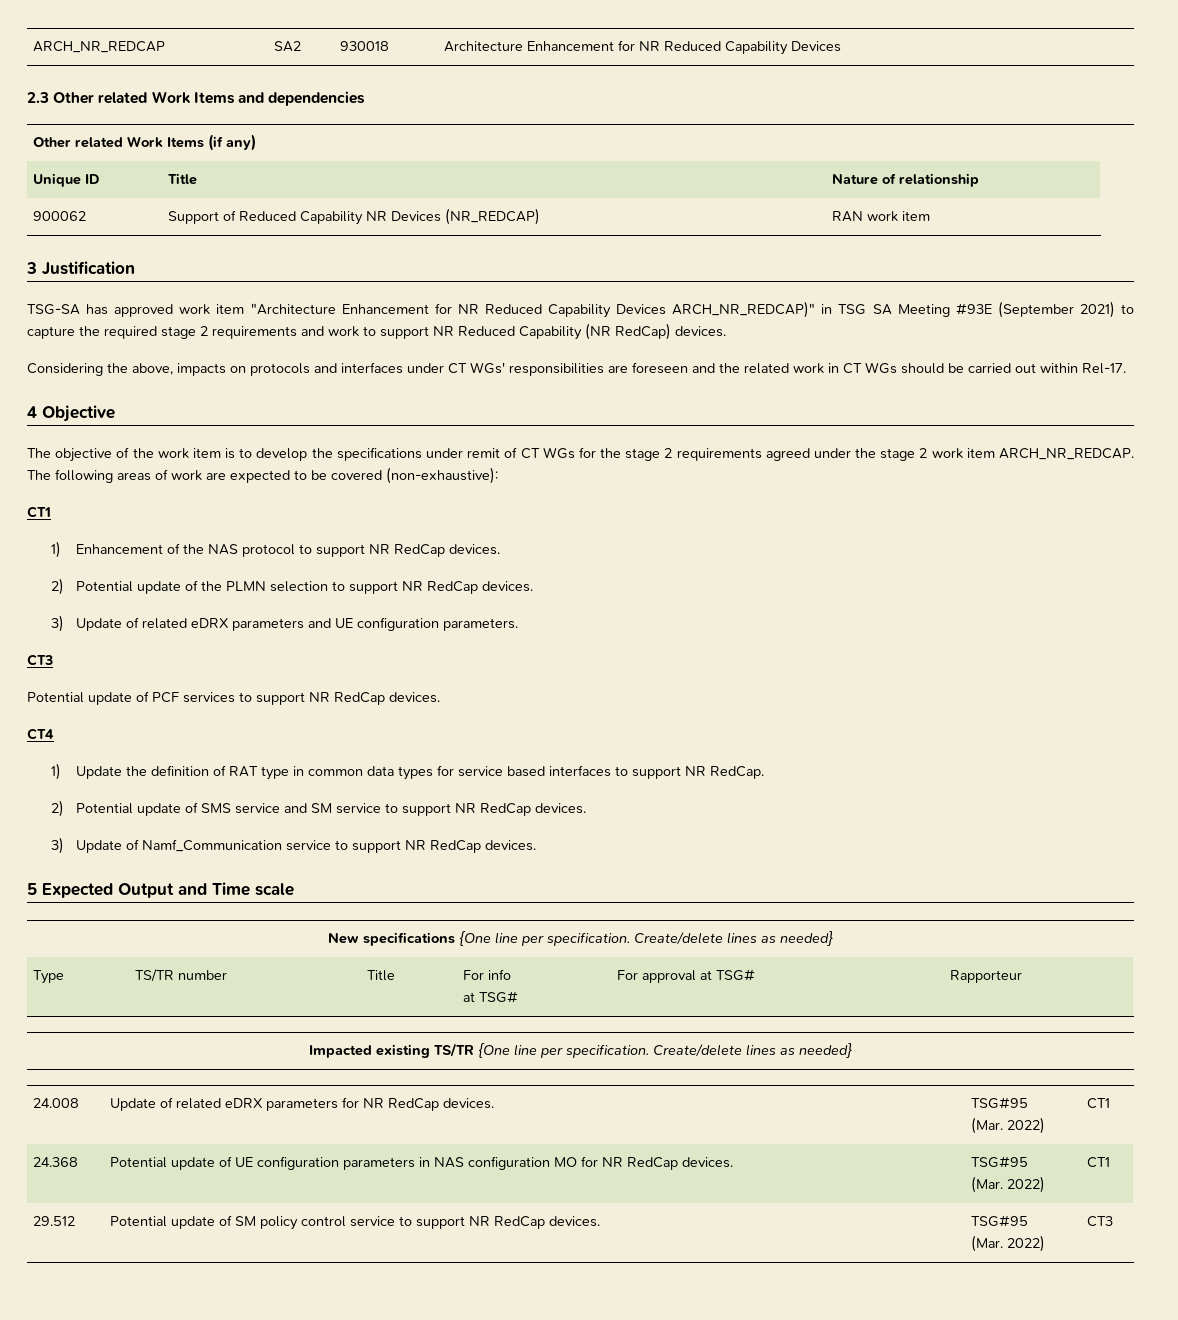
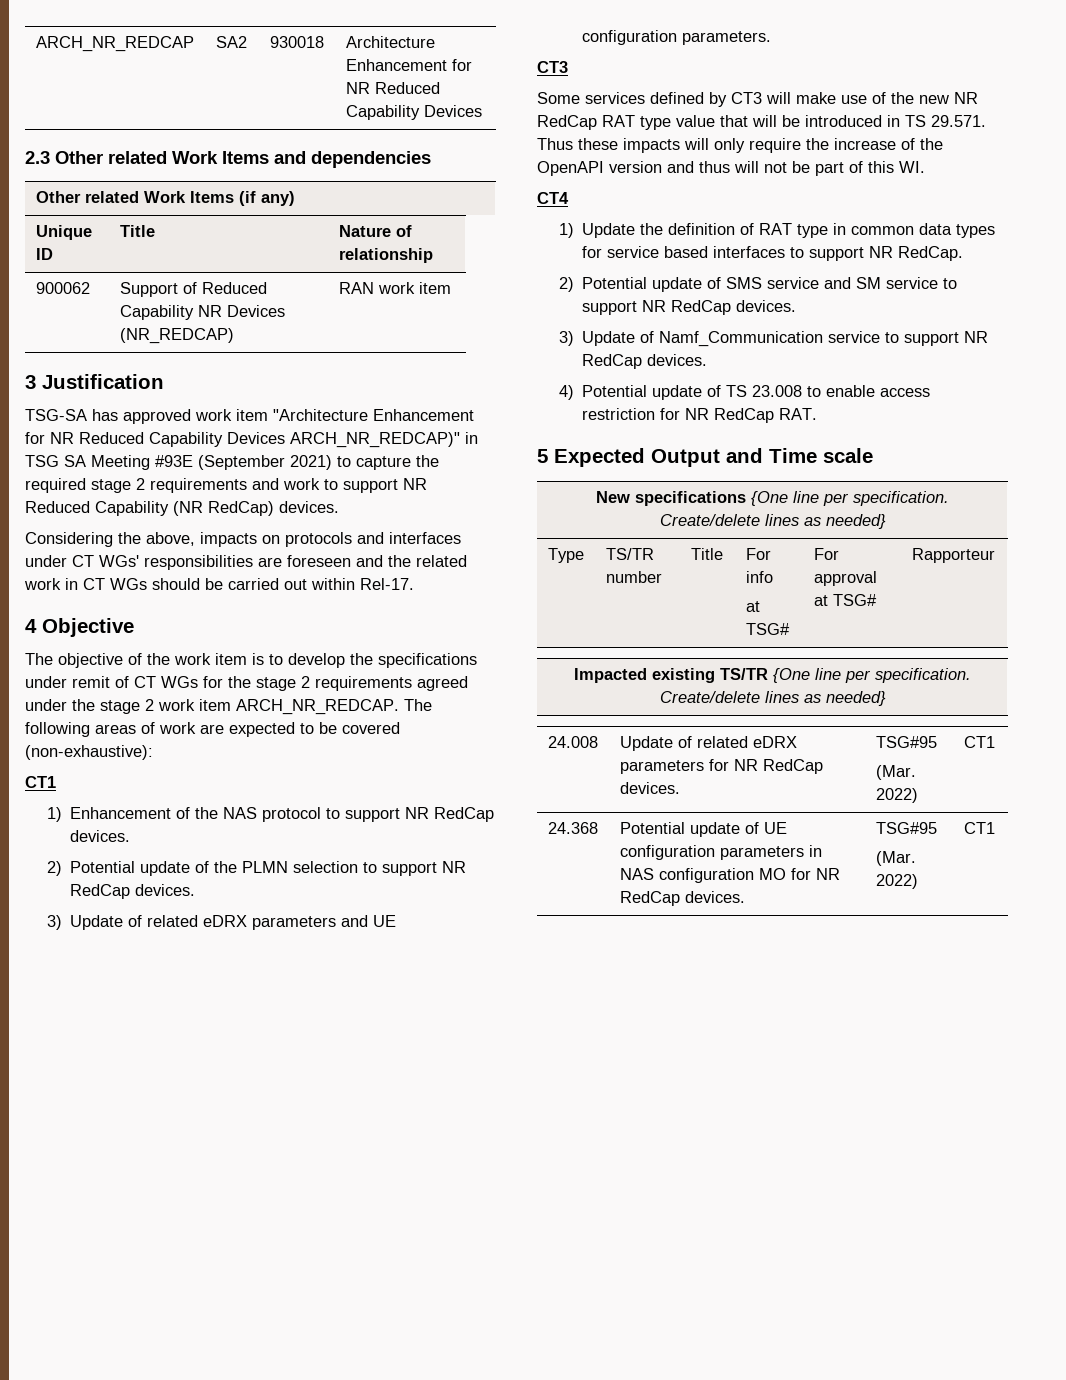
- Potential update of PCF services to support NR RedCap devices.
+ Some services defined by CT3 will make use of the new NR RedCap RAT type value that will be introduced in TS 29.571. Thus these impacts will only require the increase of the OpenAPI version and thus will not be part of this WI.
+ 4) Potential update of TS 23.008 to enable access restriction for NR RedCap RAT.
- 29.512 | Potential update of SM policy control service to support NR RedCap devices. | TSG#95
- (Mar. 2022) | CT3

